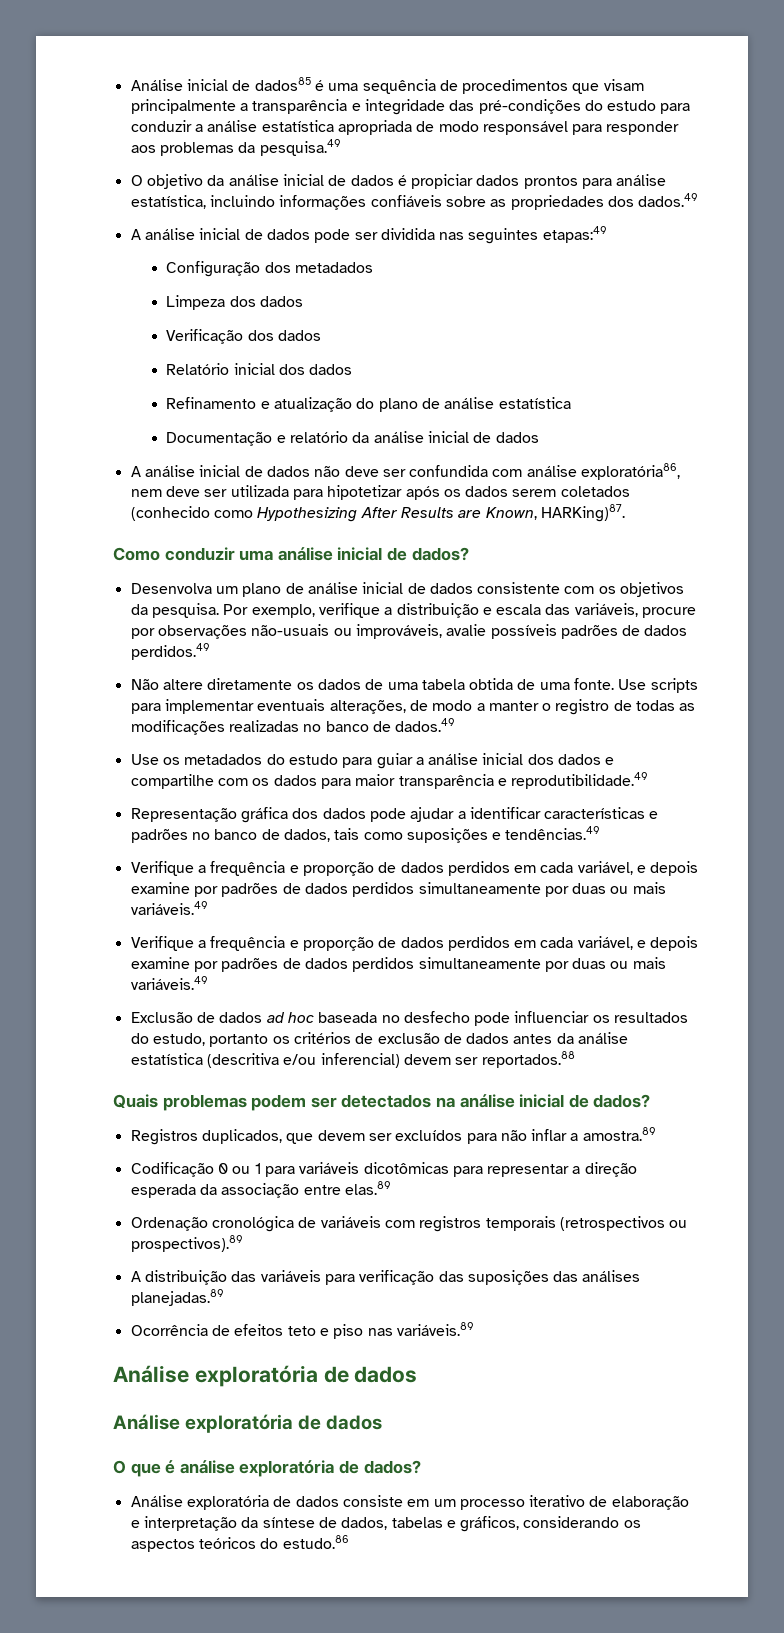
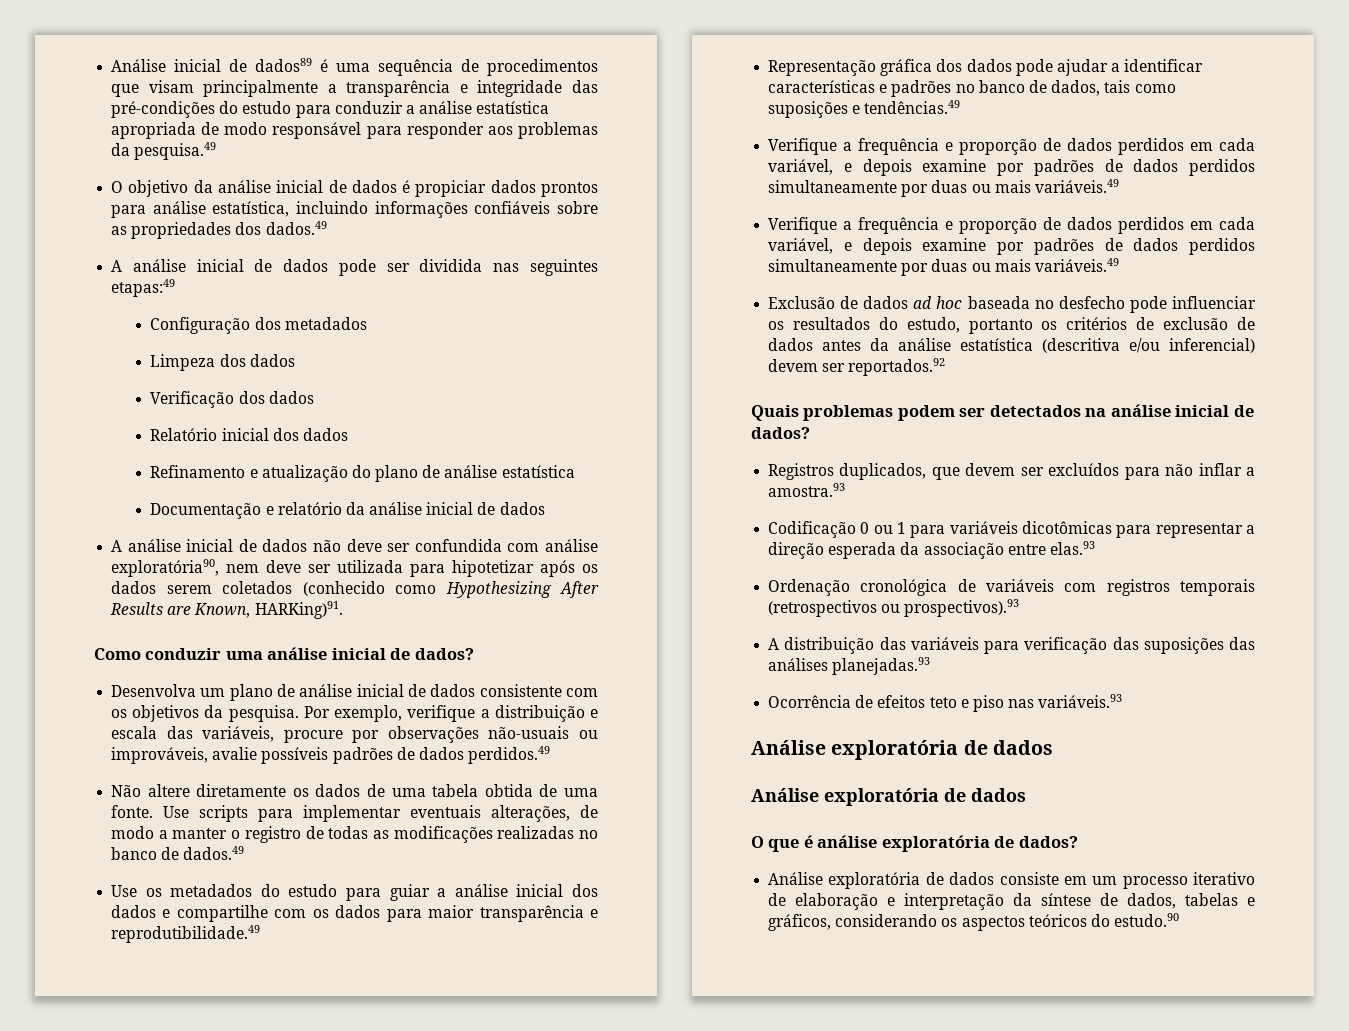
- Análise inicial de dados85 é uma sequência de procedimentos que visam principalmente a transparência e integridade das pré-condições do estudo para conduzir a análise estatística apropriada de modo responsável para responder aos problemas da pesquisa.49
+ Análise inicial de dados89 é uma sequência de procedimentos que visam principalmente a transparência e integridade das pré-condições do estudo para conduzir a análise estatística apropriada de modo responsável para responder aos problemas da pesquisa.49
- A análise inicial de dados não deve ser confundida com análise exploratória86, nem deve ser utilizada para hipotetizar após os dados serem coletados (conhecido como Hypothesizing After Results are Known, HARKing)87.
+ A análise inicial de dados não deve ser confundida com análise exploratória90, nem deve ser utilizada para hipotetizar após os dados serem coletados (conhecido como Hypothesizing After Results are Known, HARKing)91.
- Exclusão de dados ad hoc baseada no desfecho pode influenciar os resultados do estudo, portanto os critérios de exclusão de dados antes da análise estatística (descritiva e/ou inferencial) devem ser reportados.88
+ Exclusão de dados ad hoc baseada no desfecho pode influenciar os resultados do estudo, portanto os critérios de exclusão de dados antes da análise estatística (descritiva e/ou inferencial) devem ser reportados.92
- Registros duplicados, que devem ser excluídos para não inflar a amostra.89
+ Registros duplicados, que devem ser excluídos para não inflar a amostra.93
- Codificação 0 ou 1 para variáveis dicotômicas para representar a direção esperada da associação entre elas.89
+ Codificação 0 ou 1 para variáveis dicotômicas para representar a direção esperada da associação entre elas.93
- Ordenação cronológica de variáveis com registros temporais (retrospectivos ou prospectivos).89
+ Ordenação cronológica de variáveis com registros temporais (retrospectivos ou prospectivos).93
- A distribuição das variáveis para verificação das suposições das análises planejadas.89
+ A distribuição das variáveis para verificação das suposições das análises planejadas.93
- Ocorrência de efeitos teto e piso nas variáveis.89
+ Ocorrência de efeitos teto e piso nas variáveis.93
- Análise exploratória de dados consiste em um processo iterativo de elaboração e interpretação da síntese de dados, tabelas e gráficos, considerando os aspectos teóricos do estudo.86
+ Análise exploratória de dados consiste em um processo iterativo de elaboração e interpretação da síntese de dados, tabelas e gráficos, considerando os aspectos teóricos do estudo.90

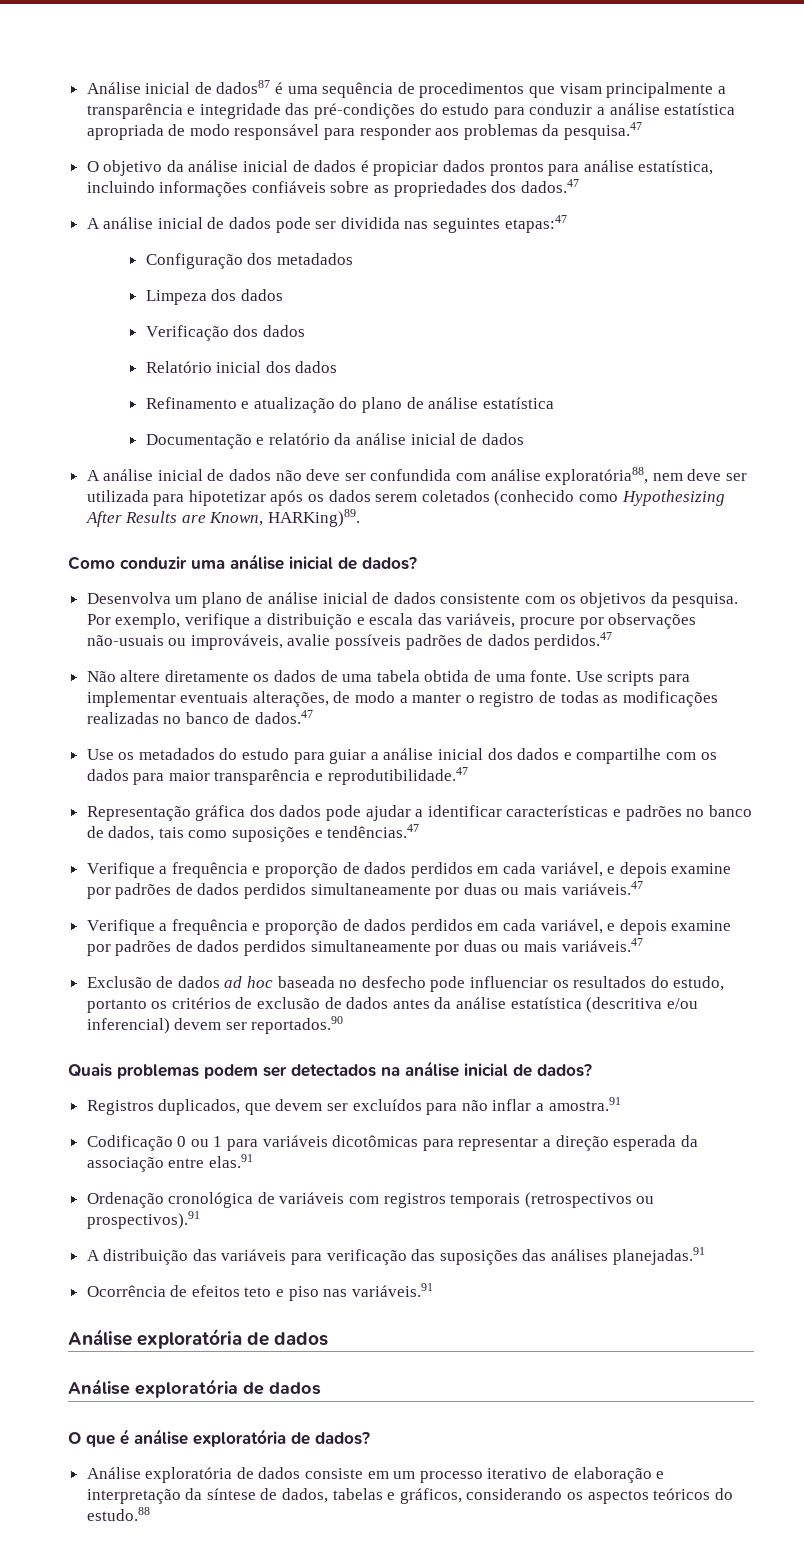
- Análise inicial de dados89 é uma sequência de procedimentos que visam principalmente a transparência e integridade das pré-condições do estudo para conduzir a análise estatística apropriada de modo responsável para responder aos problemas da pesquisa.49
+ Análise inicial de dados87 é uma sequência de procedimentos que visam principalmente a transparência e integridade das pré-condições do estudo para conduzir a análise estatística apropriada de modo responsável para responder aos problemas da pesquisa.47
- O objetivo da análise inicial de dados é propiciar dados prontos para análise estatística, incluindo informações confiáveis sobre as propriedades dos dados.49
+ O objetivo da análise inicial de dados é propiciar dados prontos para análise estatística, incluindo informações confiáveis sobre as propriedades dos dados.47
- A análise inicial de dados pode ser dividida nas seguintes etapas:49
+ A análise inicial de dados pode ser dividida nas seguintes etapas:47
- A análise inicial de dados não deve ser confundida com análise exploratória90, nem deve ser utilizada para hipotetizar após os dados serem coletados (conhecido como Hypothesizing After Results are Known, HARKing)91.
+ A análise inicial de dados não deve ser confundida com análise exploratória88, nem deve ser utilizada para hipotetizar após os dados serem coletados (conhecido como Hypothesizing After Results are Known, HARKing)89.
- Por exemplo, verifique a distribuição e escala das variáveis, procure por observações não-usuais ou improváveis, avalie possíveis padrões de dados perdidos.49
+ Por exemplo, verifique a distribuição e escala das variáveis, procure por observações não-usuais ou improváveis, avalie possíveis padrões de dados perdidos.47
- Use scripts para implementar eventuais alterações, de modo a manter o registro de todas as modificações realizadas no banco de dados.49
+ Use scripts para implementar eventuais alterações, de modo a manter o registro de todas as modificações realizadas no banco de dados.47
- Use os metadados do estudo para guiar a análise inicial dos dados e compartilhe com os dados para maior transparência e reprodutibilidade.49
+ Use os metadados do estudo para guiar a análise inicial dos dados e compartilhe com os dados para maior transparência e reprodutibilidade.47
- Representação gráfica dos dados pode ajudar a identificar características e padrões no banco de dados, tais como suposições e tendências.49
- Verifique a frequência e proporção de dados perdidos em cada variável, e depois examine por padrões de dados perdidos simultaneamente por duas ou mais variáveis.49
- Verifique a frequência e proporção de dados perdidos em cada variável, e depois examine por padrões de dados perdidos simultaneamente por duas ou mais variáveis.49
+ Representação gráfica dos dados pode ajudar a identificar características e padrões no banco de dados, tais como suposições e tendências.47
+ Verifique a frequência e proporção de dados perdidos em cada variável, e depois examine por padrões de dados perdidos simultaneamente por duas ou mais variáveis.47
+ Verifique a frequência e proporção de dados perdidos em cada variável, e depois examine por padrões de dados perdidos simultaneamente por duas ou mais variáveis.47
- Exclusão de dados ad hoc baseada no desfecho pode influenciar os resultados do estudo, portanto os critérios de exclusão de dados antes da análise estatística (descritiva e/ou inferencial) devem ser reportados.92
+ Exclusão de dados ad hoc baseada no desfecho pode influenciar os resultados do estudo, portanto os critérios de exclusão de dados antes da análise estatística (descritiva e/ou inferencial) devem ser reportados.90
- Registros duplicados, que devem ser excluídos para não inflar a amostra.93
+ Registros duplicados, que devem ser excluídos para não inflar a amostra.91
- Codificação 0 ou 1 para variáveis dicotômicas para representar a direção esperada da associação entre elas.93
+ Codificação 0 ou 1 para variáveis dicotômicas para representar a direção esperada da associação entre elas.91
- Ordenação cronológica de variáveis com registros temporais (retrospectivos ou prospectivos).93
+ Ordenação cronológica de variáveis com registros temporais (retrospectivos ou prospectivos).91
- A distribuição das variáveis para verificação das suposições das análises planejadas.93
+ A distribuição das variáveis para verificação das suposições das análises planejadas.91
- Ocorrência de efeitos teto e piso nas variáveis.93
+ Ocorrência de efeitos teto e piso nas variáveis.91
- Análise exploratória de dados consiste em um processo iterativo de elaboração e interpretação da síntese de dados, tabelas e gráficos, considerando os aspectos teóricos do estudo.90
+ Análise exploratória de dados consiste em um processo iterativo de elaboração e interpretação da síntese de dados, tabelas e gráficos, considerando os aspectos teóricos do estudo.88

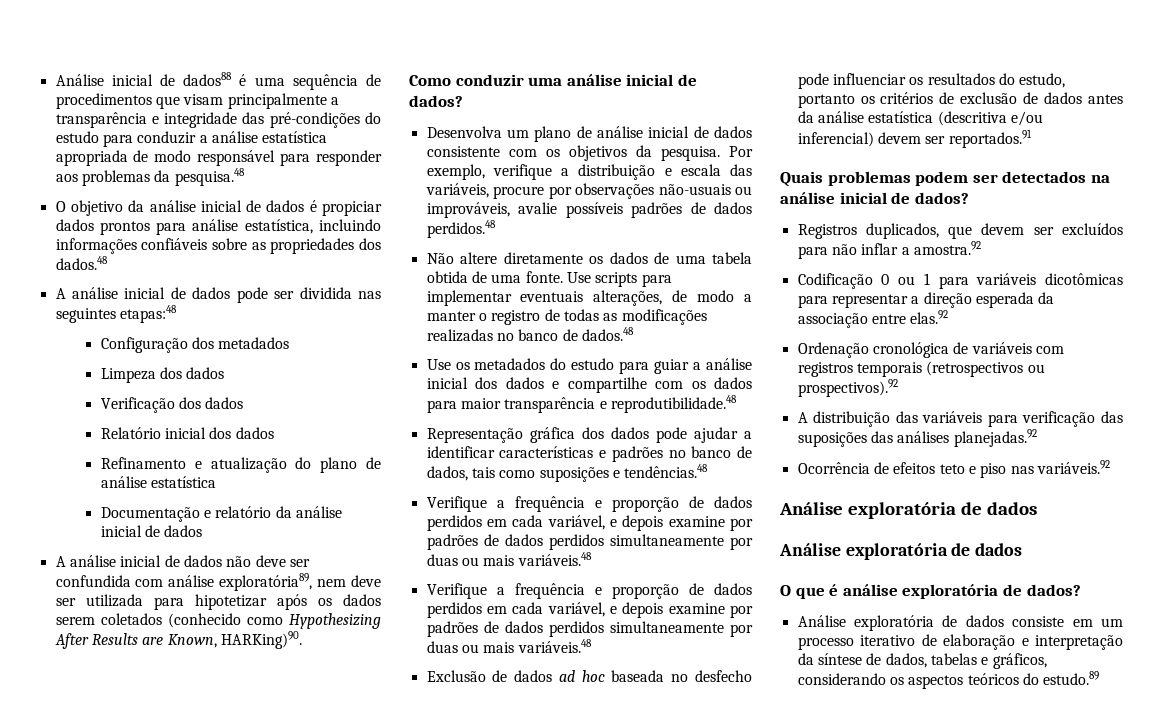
- Análise inicial de dados87 é uma sequência de procedimentos que visam principalmente a transparência e integridade das pré-condições do estudo para conduzir a análise estatística apropriada de modo responsável para responder aos problemas da pesquisa.47
+ Análise inicial de dados88 é uma sequência de procedimentos que visam principalmente a transparência e integridade das pré-condições do estudo para conduzir a análise estatística apropriada de modo responsável para responder aos problemas da pesquisa.48
- O objetivo da análise inicial de dados é propiciar dados prontos para análise estatística, incluindo informações confiáveis sobre as propriedades dos dados.47
+ O objetivo da análise inicial de dados é propiciar dados prontos para análise estatística, incluindo informações confiáveis sobre as propriedades dos dados.48
- A análise inicial de dados pode ser dividida nas seguintes etapas:47
+ A análise inicial de dados pode ser dividida nas seguintes etapas:48
- A análise inicial de dados não deve ser confundida com análise exploratória88, nem deve ser utilizada para hipotetizar após os dados serem coletados (conhecido como Hypothesizing After Results are Known, HARKing)89.
+ A análise inicial de dados não deve ser confundida com análise exploratória89, nem deve ser utilizada para hipotetizar após os dados serem coletados (conhecido como Hypothesizing After Results are Known, HARKing)90.
- Por exemplo, verifique a distribuição e escala das variáveis, procure por observações não-usuais ou improváveis, avalie possíveis padrões de dados perdidos.47
+ Por exemplo, verifique a distribuição e escala das variáveis, procure por observações não-usuais ou improváveis, avalie possíveis padrões de dados perdidos.48
- Use scripts para implementar eventuais alterações, de modo a manter o registro de todas as modificações realizadas no banco de dados.47
+ Use scripts para implementar eventuais alterações, de modo a manter o registro de todas as modificações realizadas no banco de dados.48
- Use os metadados do estudo para guiar a análise inicial dos dados e compartilhe com os dados para maior transparência e reprodutibilidade.47
+ Use os metadados do estudo para guiar a análise inicial dos dados e compartilhe com os dados para maior transparência e reprodutibilidade.48
- Representação gráfica dos dados pode ajudar a identificar características e padrões no banco de dados, tais como suposições e tendências.47
- Verifique a frequência e proporção de dados perdidos em cada variável, e depois examine por padrões de dados perdidos simultaneamente por duas ou mais variáveis.47
- Verifique a frequência e proporção de dados perdidos em cada variável, e depois examine por padrões de dados perdidos simultaneamente por duas ou mais variáveis.47
+ Representação gráfica dos dados pode ajudar a identificar características e padrões no banco de dados, tais como suposições e tendências.48
+ Verifique a frequência e proporção de dados perdidos em cada variável, e depois examine por padrões de dados perdidos simultaneamente por duas ou mais variáveis.48
+ Verifique a frequência e proporção de dados perdidos em cada variável, e depois examine por padrões de dados perdidos simultaneamente por duas ou mais variáveis.48
- Exclusão de dados ad hoc baseada no desfecho pode influenciar os resultados do estudo, portanto os critérios de exclusão de dados antes da análise estatística (descritiva e/ou inferencial) devem ser reportados.90
+ Exclusão de dados ad hoc baseada no desfecho pode influenciar os resultados do estudo, portanto os critérios de exclusão de dados antes da análise estatística (descritiva e/ou inferencial) devem ser reportados.91
- Registros duplicados, que devem ser excluídos para não inflar a amostra.91
+ Registros duplicados, que devem ser excluídos para não inflar a amostra.92
- Codificação 0 ou 1 para variáveis dicotômicas para representar a direção esperada da associação entre elas.91
+ Codificação 0 ou 1 para variáveis dicotômicas para representar a direção esperada da associação entre elas.92
- Ordenação cronológica de variáveis com registros temporais (retrospectivos ou prospectivos).91
+ Ordenação cronológica de variáveis com registros temporais (retrospectivos ou prospectivos).92
- A distribuição das variáveis para verificação das suposições das análises planejadas.91
+ A distribuição das variáveis para verificação das suposições das análises planejadas.92
- Ocorrência de efeitos teto e piso nas variáveis.91
+ Ocorrência de efeitos teto e piso nas variáveis.92
- Análise exploratória de dados consiste em um processo iterativo de elaboração e interpretação da síntese de dados, tabelas e gráficos, considerando os aspectos teóricos do estudo.88
+ Análise exploratória de dados consiste em um processo iterativo de elaboração e interpretação da síntese de dados, tabelas e gráficos, considerando os aspectos teóricos do estudo.89

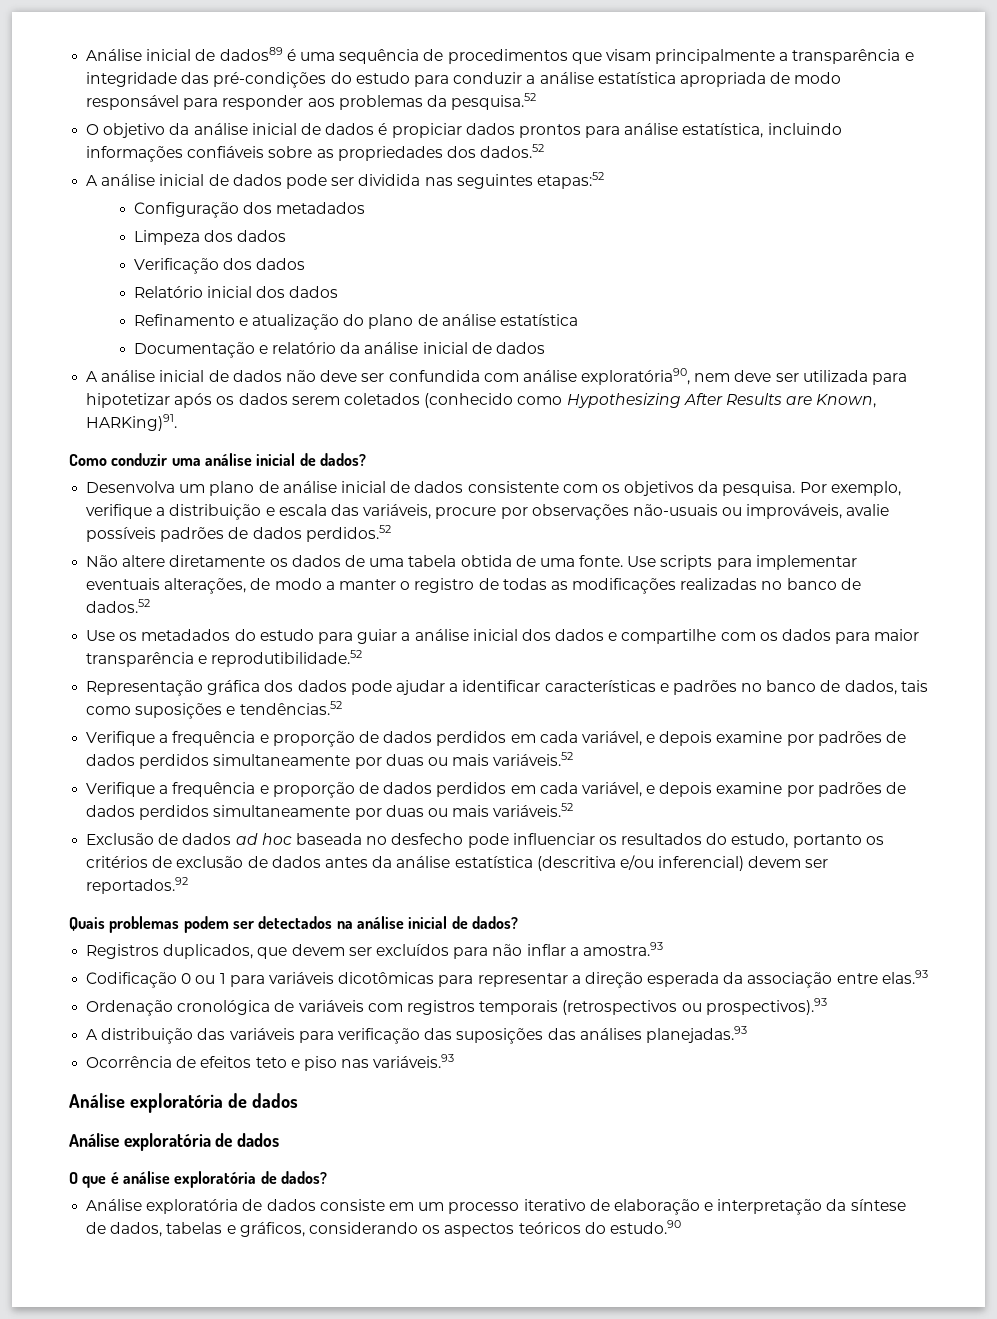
- Análise inicial de dados88 é uma sequência de procedimentos que visam principalmente a transparência e integridade das pré-condições do estudo para conduzir a análise estatística apropriada de modo responsável para responder aos problemas da pesquisa.48
+ Análise inicial de dados89 é uma sequência de procedimentos que visam principalmente a transparência e integridade das pré-condições do estudo para conduzir a análise estatística apropriada de modo responsável para responder aos problemas da pesquisa.52
- O objetivo da análise inicial de dados é propiciar dados prontos para análise estatística, incluindo informações confiáveis sobre as propriedades dos dados.48
+ O objetivo da análise inicial de dados é propiciar dados prontos para análise estatística, incluindo informações confiáveis sobre as propriedades dos dados.52
- A análise inicial de dados pode ser dividida nas seguintes etapas:48
+ A análise inicial de dados pode ser dividida nas seguintes etapas:52
- A análise inicial de dados não deve ser confundida com análise exploratória89, nem deve ser utilizada para hipotetizar após os dados serem coletados (conhecido como Hypothesizing After Results are Known, HARKing)90.
+ A análise inicial de dados não deve ser confundida com análise exploratória90, nem deve ser utilizada para hipotetizar após os dados serem coletados (conhecido como Hypothesizing After Results are Known, HARKing)91.
- Por exemplo, verifique a distribuição e escala das variáveis, procure por observações não-usuais ou improváveis, avalie possíveis padrões de dados perdidos.48
+ Por exemplo, verifique a distribuição e escala das variáveis, procure por observações não-usuais ou improváveis, avalie possíveis padrões de dados perdidos.52
- Use scripts para implementar eventuais alterações, de modo a manter o registro de todas as modificações realizadas no banco de dados.48
+ Use scripts para implementar eventuais alterações, de modo a manter o registro de todas as modificações realizadas no banco de dados.52
- Use os metadados do estudo para guiar a análise inicial dos dados e compartilhe com os dados para maior transparência e reprodutibilidade.48
+ Use os metadados do estudo para guiar a análise inicial dos dados e compartilhe com os dados para maior transparência e reprodutibilidade.52
- Representação gráfica dos dados pode ajudar a identificar características e padrões no banco de dados, tais como suposições e tendências.48
- Verifique a frequência e proporção de dados perdidos em cada variável, e depois examine por padrões de dados perdidos simultaneamente por duas ou mais variáveis.48
- Verifique a frequência e proporção de dados perdidos em cada variável, e depois examine por padrões de dados perdidos simultaneamente por duas ou mais variáveis.48
+ Representação gráfica dos dados pode ajudar a identificar características e padrões no banco de dados, tais como suposições e tendências.52
+ Verifique a frequência e proporção de dados perdidos em cada variável, e depois examine por padrões de dados perdidos simultaneamente por duas ou mais variáveis.52
+ Verifique a frequência e proporção de dados perdidos em cada variável, e depois examine por padrões de dados perdidos simultaneamente por duas ou mais variáveis.52
- Exclusão de dados ad hoc baseada no desfecho pode influenciar os resultados do estudo, portanto os critérios de exclusão de dados antes da análise estatística (descritiva e/ou inferencial) devem ser reportados.91
+ Exclusão de dados ad hoc baseada no desfecho pode influenciar os resultados do estudo, portanto os critérios de exclusão de dados antes da análise estatística (descritiva e/ou inferencial) devem ser reportados.92
- Registros duplicados, que devem ser excluídos para não inflar a amostra.92
+ Registros duplicados, que devem ser excluídos para não inflar a amostra.93
- Codificação 0 ou 1 para variáveis dicotômicas para representar a direção esperada da associação entre elas.92
+ Codificação 0 ou 1 para variáveis dicotômicas para representar a direção esperada da associação entre elas.93
- Ordenação cronológica de variáveis com registros temporais (retrospectivos ou prospectivos).92
+ Ordenação cronológica de variáveis com registros temporais (retrospectivos ou prospectivos).93
- A distribuição das variáveis para verificação das suposições das análises planejadas.92
+ A distribuição das variáveis para verificação das suposições das análises planejadas.93
- Ocorrência de efeitos teto e piso nas variáveis.92
+ Ocorrência de efeitos teto e piso nas variáveis.93
- Análise exploratória de dados consiste em um processo iterativo de elaboração e interpretação da síntese de dados, tabelas e gráficos, considerando os aspectos teóricos do estudo.89
+ Análise exploratória de dados consiste em um processo iterativo de elaboração e interpretação da síntese de dados, tabelas e gráficos, considerando os aspectos teóricos do estudo.90

